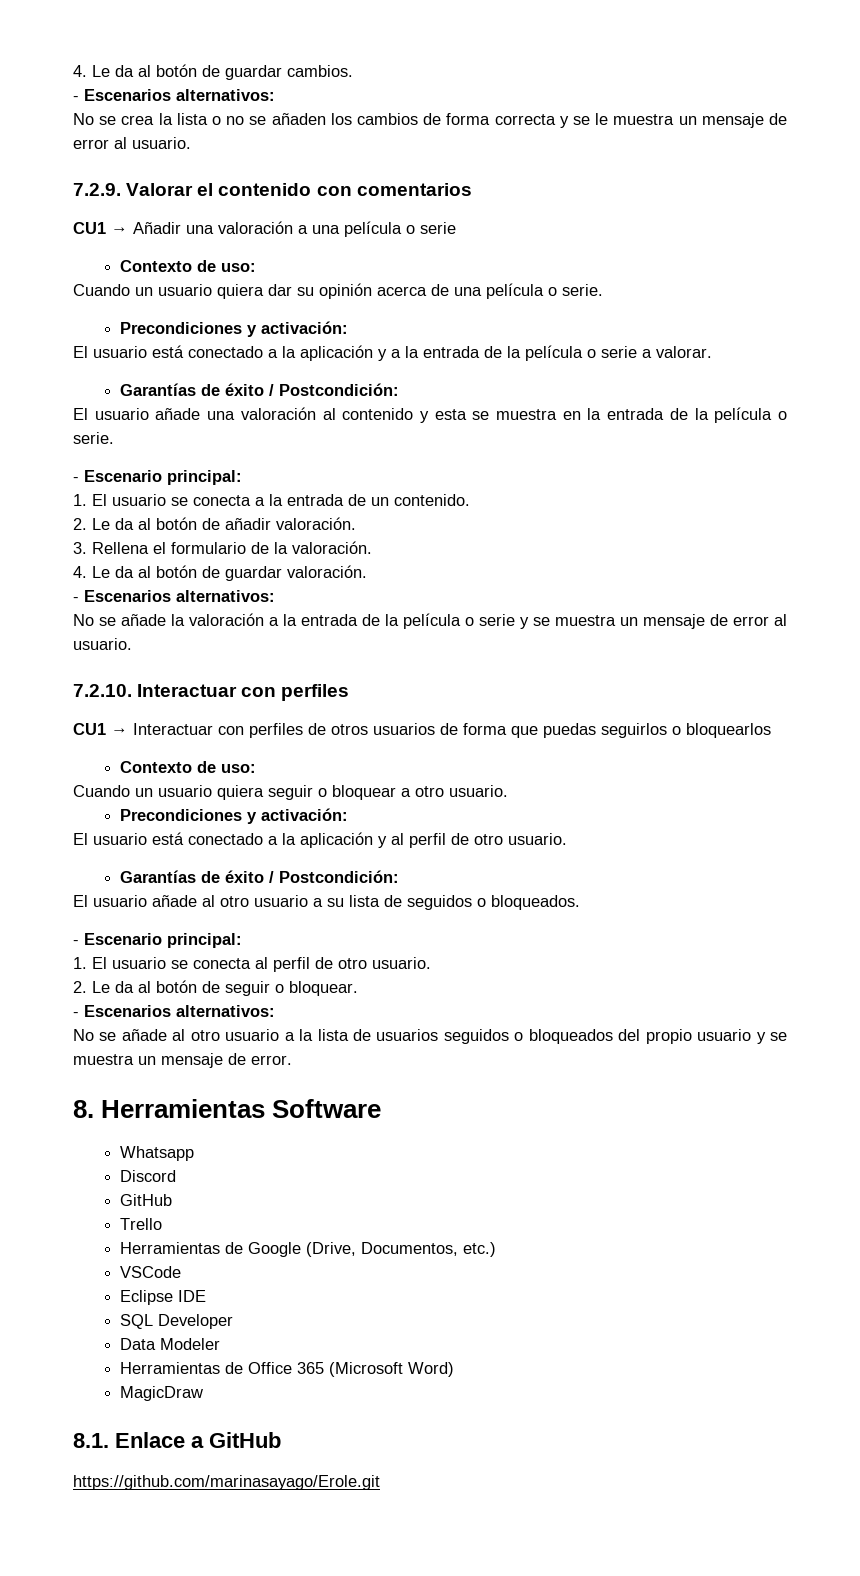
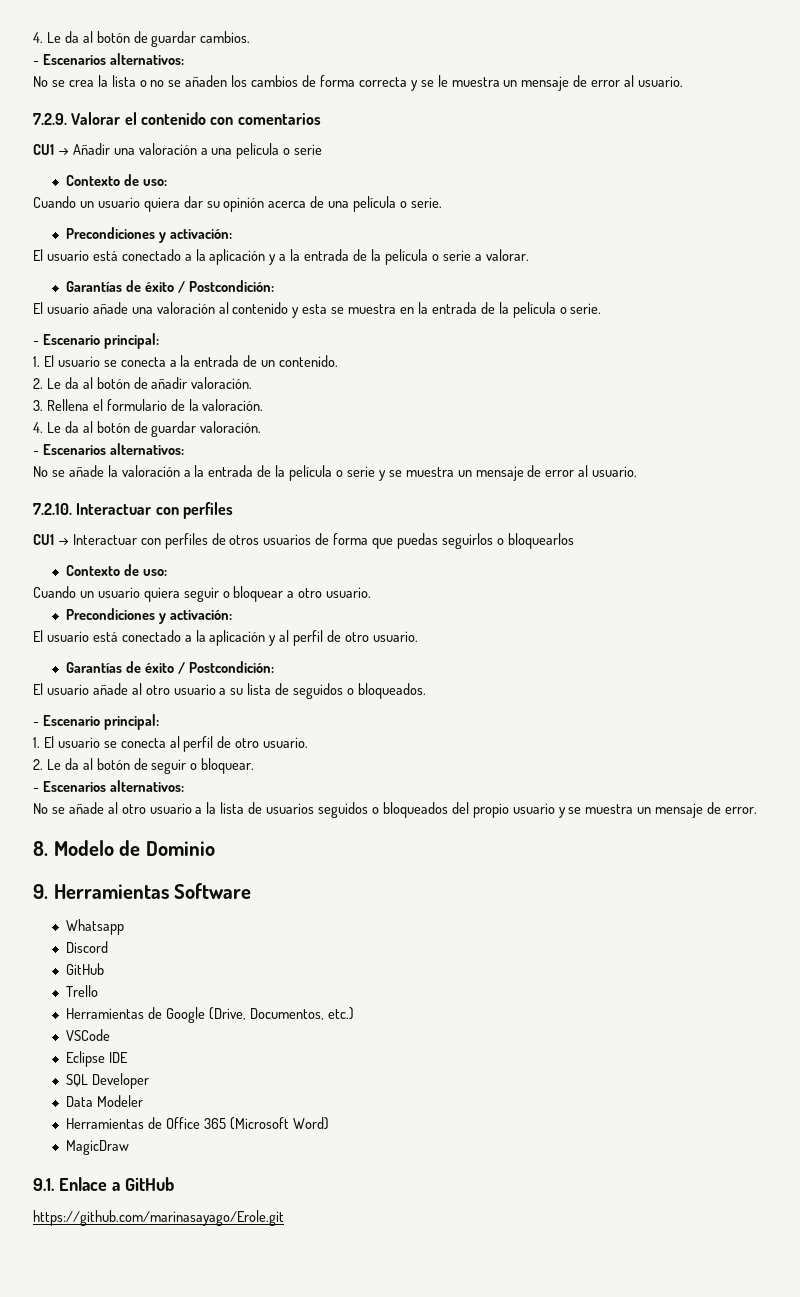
- 8. Herramientas Software
+ 8. Modelo de Dominio
+ 9. Herramientas Software
- 8.1. Enlace a GitHub
+ 9.1. Enlace a GitHub

